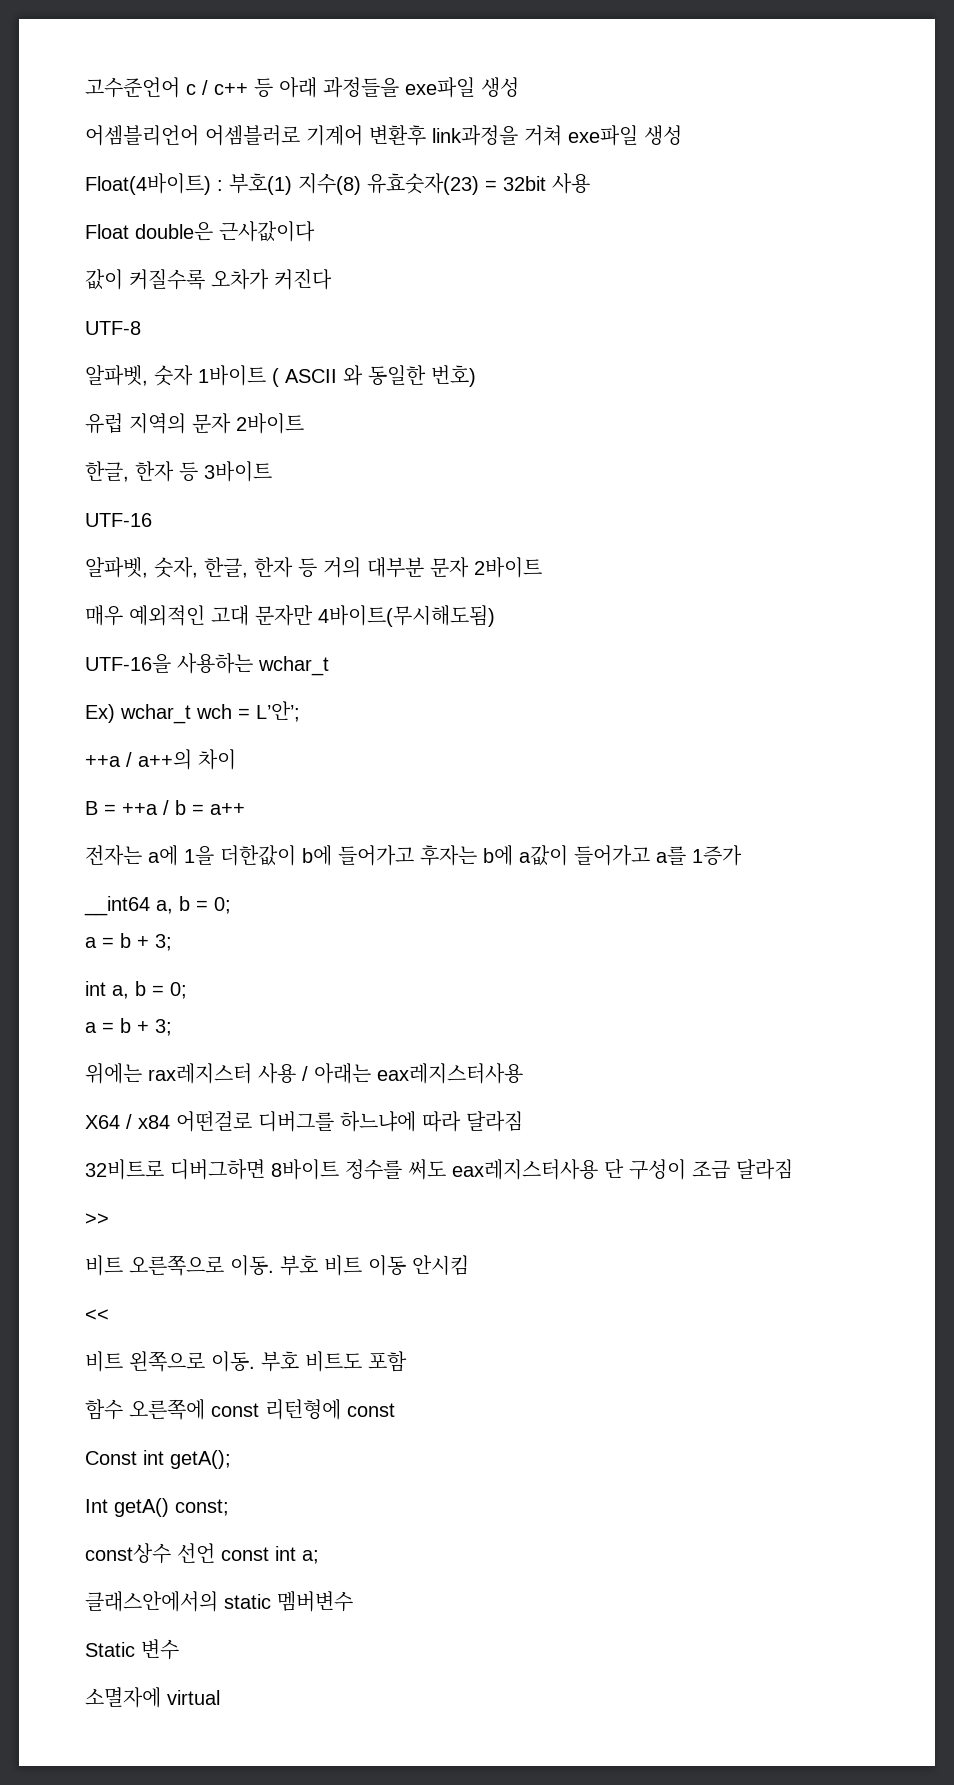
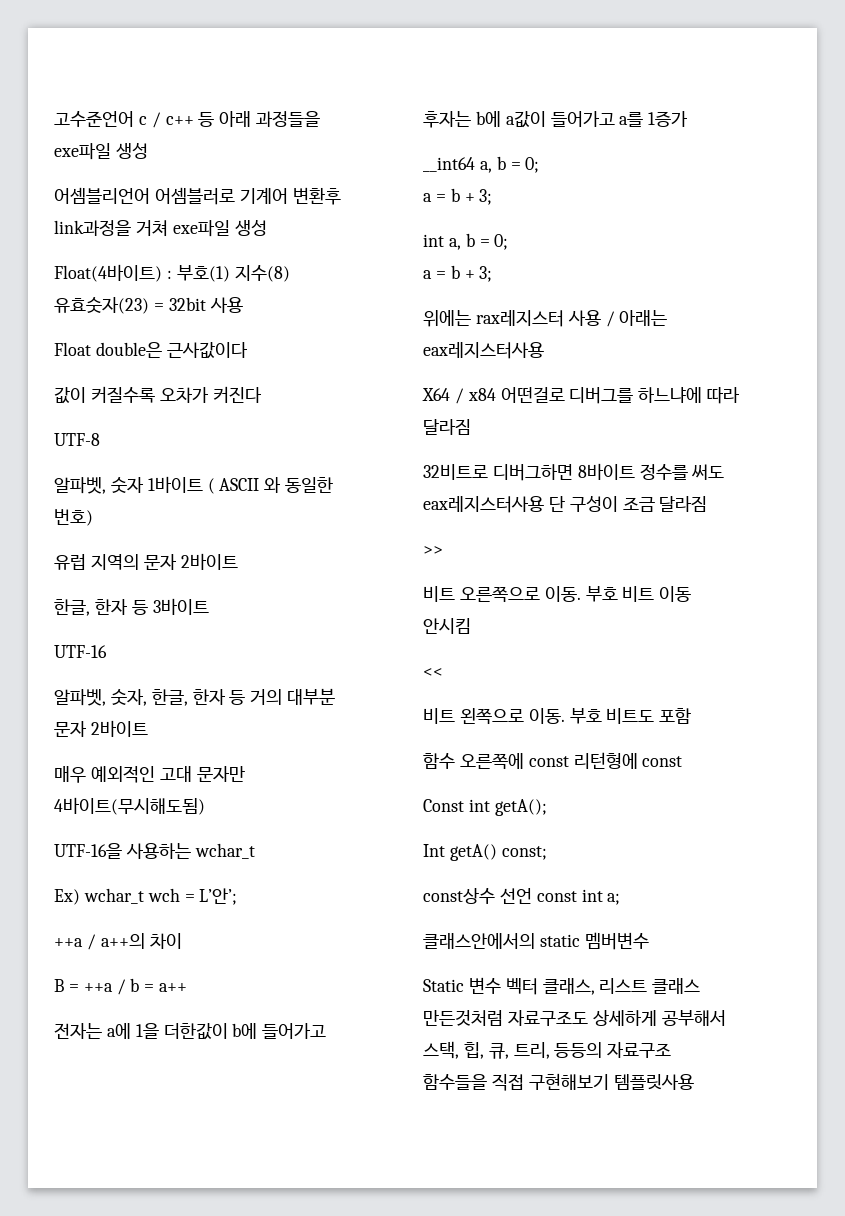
- Static 변수
- 소멸자에 virtual
+ Static 변수 벡터 클래스, 리스트 클래스 만든것처럼 자료구조도 상세하게 공부해서 스택, 힙, 큐, 트리, 등등의 자료구조 함수들을 직접 구현해보기 템플릿사용

